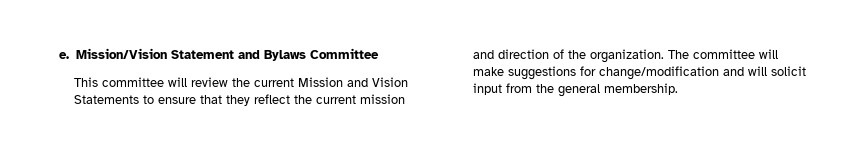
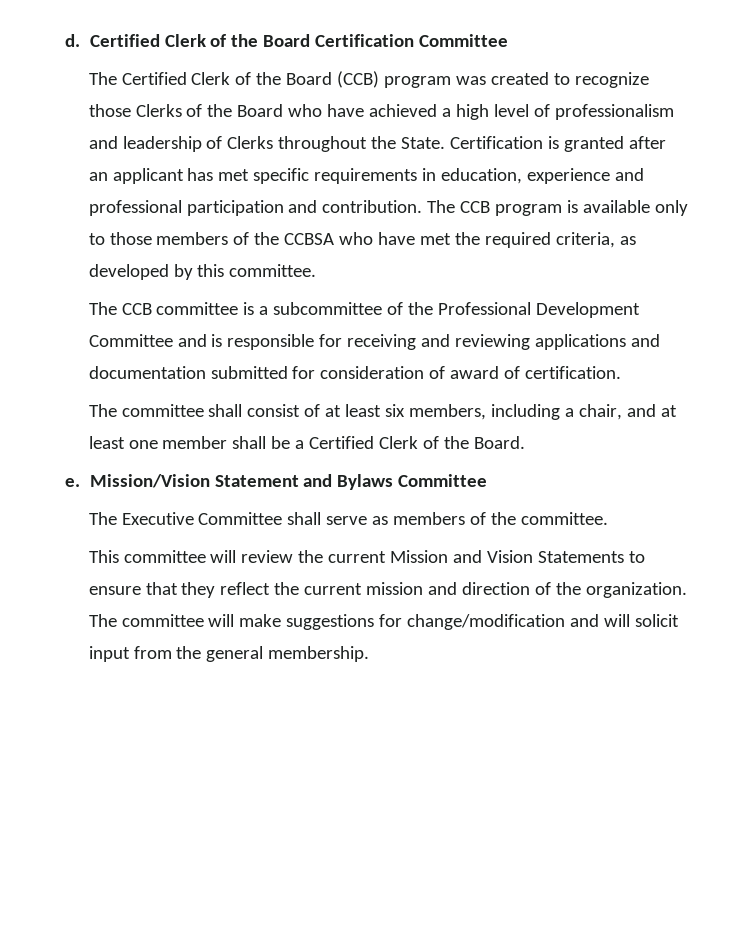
+ d. Certified Clerk of the Board Certification Committee
+ The Certified Clerk of the Board (CCB) program was created to recognize those Clerks of the Board who have achieved a high level of professionalism and leadership of Clerks throughout the State. Certification is granted after an applicant has met specific requirements in education, experience and professional participation and contribution. The CCB program is available only to those members of the CCBSA who have met the required criteria, as developed by this committee.
+ The CCB committee is a subcommittee of the Professional Development Committee and is responsible for receiving and reviewing applications and documentation submitted for consideration of award of certification.
+ The committee shall consist of at least six members, including a chair, and at least one member shall be a Certified Clerk of the Board.
+ The Executive Committee shall serve as members of the committee.

